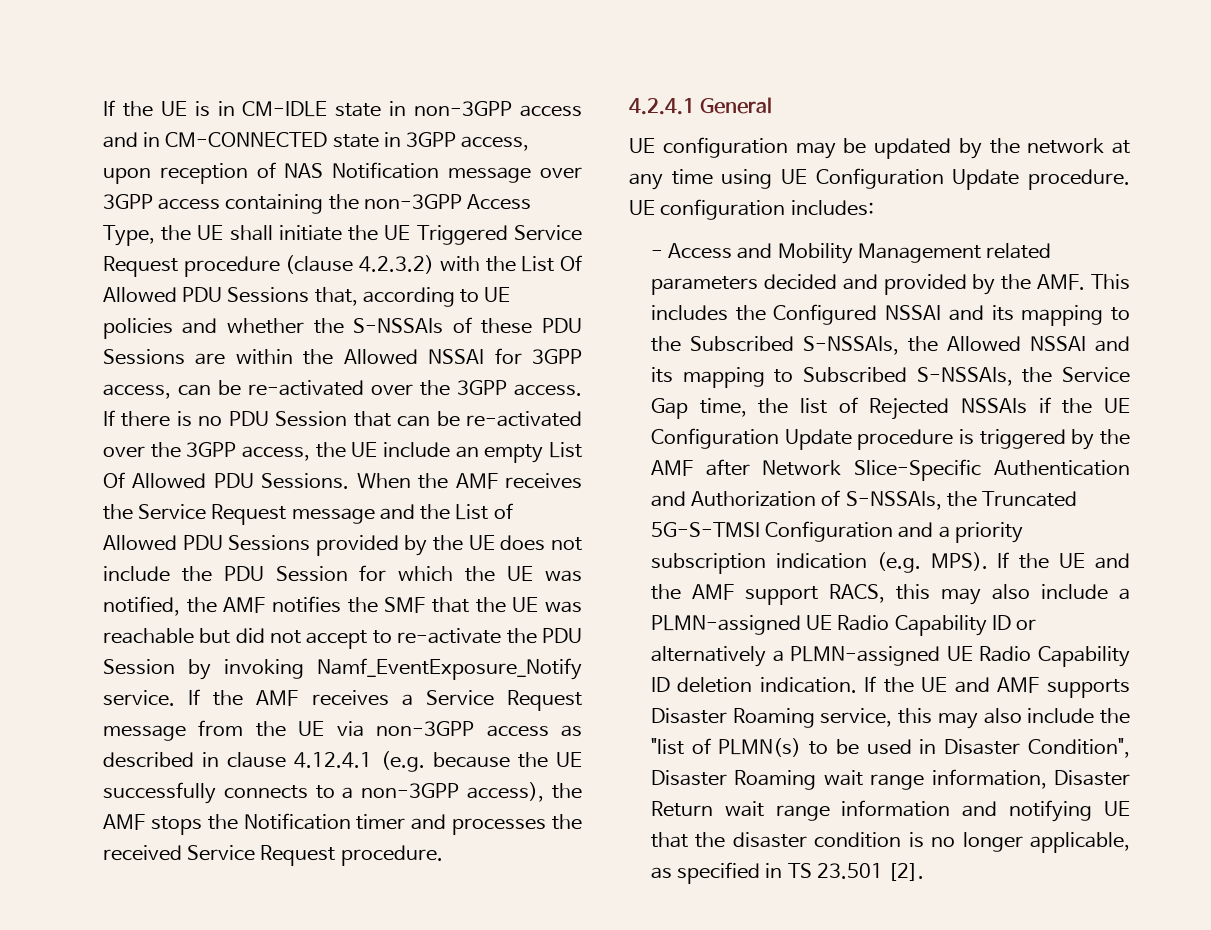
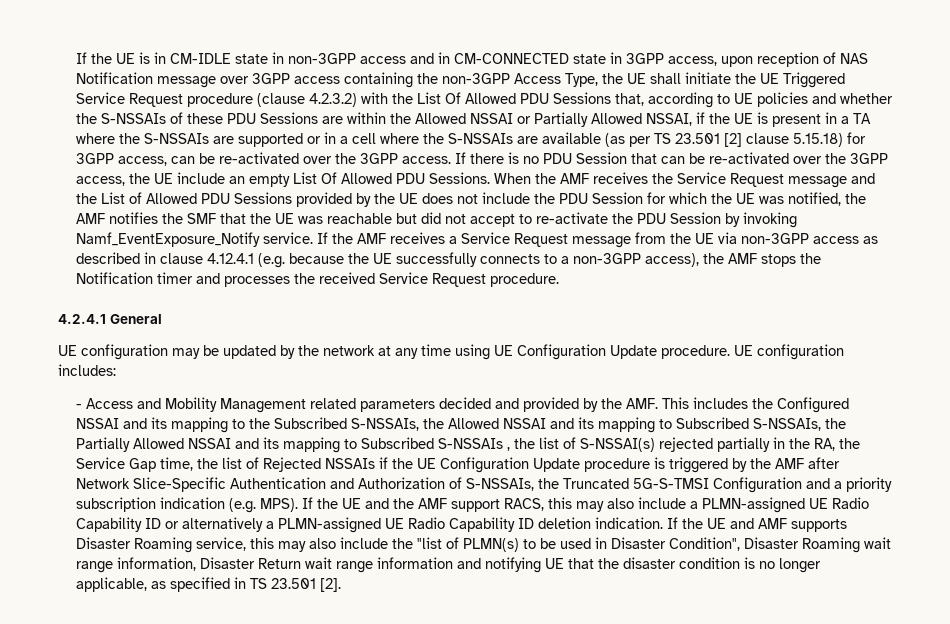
- If the UE is in CM-IDLE state in non-3GPP access and in CM-CONNECTED state in 3GPP access, upon reception of NAS Notification message over 3GPP access containing the non-3GPP Access Type, the UE shall initiate the UE Triggered Service Request procedure (clause 4.2.3.2) with the List Of Allowed PDU Sessions that, according to UE policies and whether the S-NSSAIs of these PDU Sessions are within the Allowed NSSAI for 3GPP access, can be re-activated over the 3GPP access.
+ If the UE is in CM-IDLE state in non-3GPP access and in CM-CONNECTED state in 3GPP access, upon reception of NAS Notification message over 3GPP access containing the non-3GPP Access Type, the UE shall initiate the UE Triggered Service Request procedure (clause 4.2.3.2) with the List Of Allowed PDU Sessions that, according to UE policies and whether the S-NSSAIs of these PDU Sessions are within the Allowed NSSAI or Partially Allowed NSSAI, if the UE is present in a TA where the S-NSSAIs are supported or in a cell where the S-NSSAIs are available (as per TS 23.501 [2] clause 5.15.18) for 3GPP access, can be re-activated over the 3GPP access.
- - Access and Mobility Management related parameters decided and provided by the AMF. This includes the Configured NSSAI and its mapping to the Subscribed S-NSSAIs, the Allowed NSSAI and its mapping to Subscribed S-NSSAIs, the Service Gap time, the list of Rejected NSSAIs if the UE Configuration Update procedure is triggered by the AMF after Network Slice-Specific Authentication and Authorization of S-NSSAIs, the Truncated 5G-S-TMSI Configuration and a priority subscription indication (e.g. MPS).
+ - Access and Mobility Management related parameters decided and provided by the AMF. This includes the Configured NSSAI and its mapping to the Subscribed S-NSSAIs, the Allowed NSSAI and its mapping to Subscribed S-NSSAIs, the Partially Allowed NSSAI and its mapping to Subscribed S-NSSAIs , the list of S-NSSAI(s) rejected partially in the RA, the Service Gap time, the list of Rejected NSSAIs if the UE Configuration Update procedure is triggered by the AMF after Network Slice-Specific Authentication and Authorization of S-NSSAIs, the Truncated 5G-S-TMSI Configuration and a priority subscription indication (e.g. MPS).

